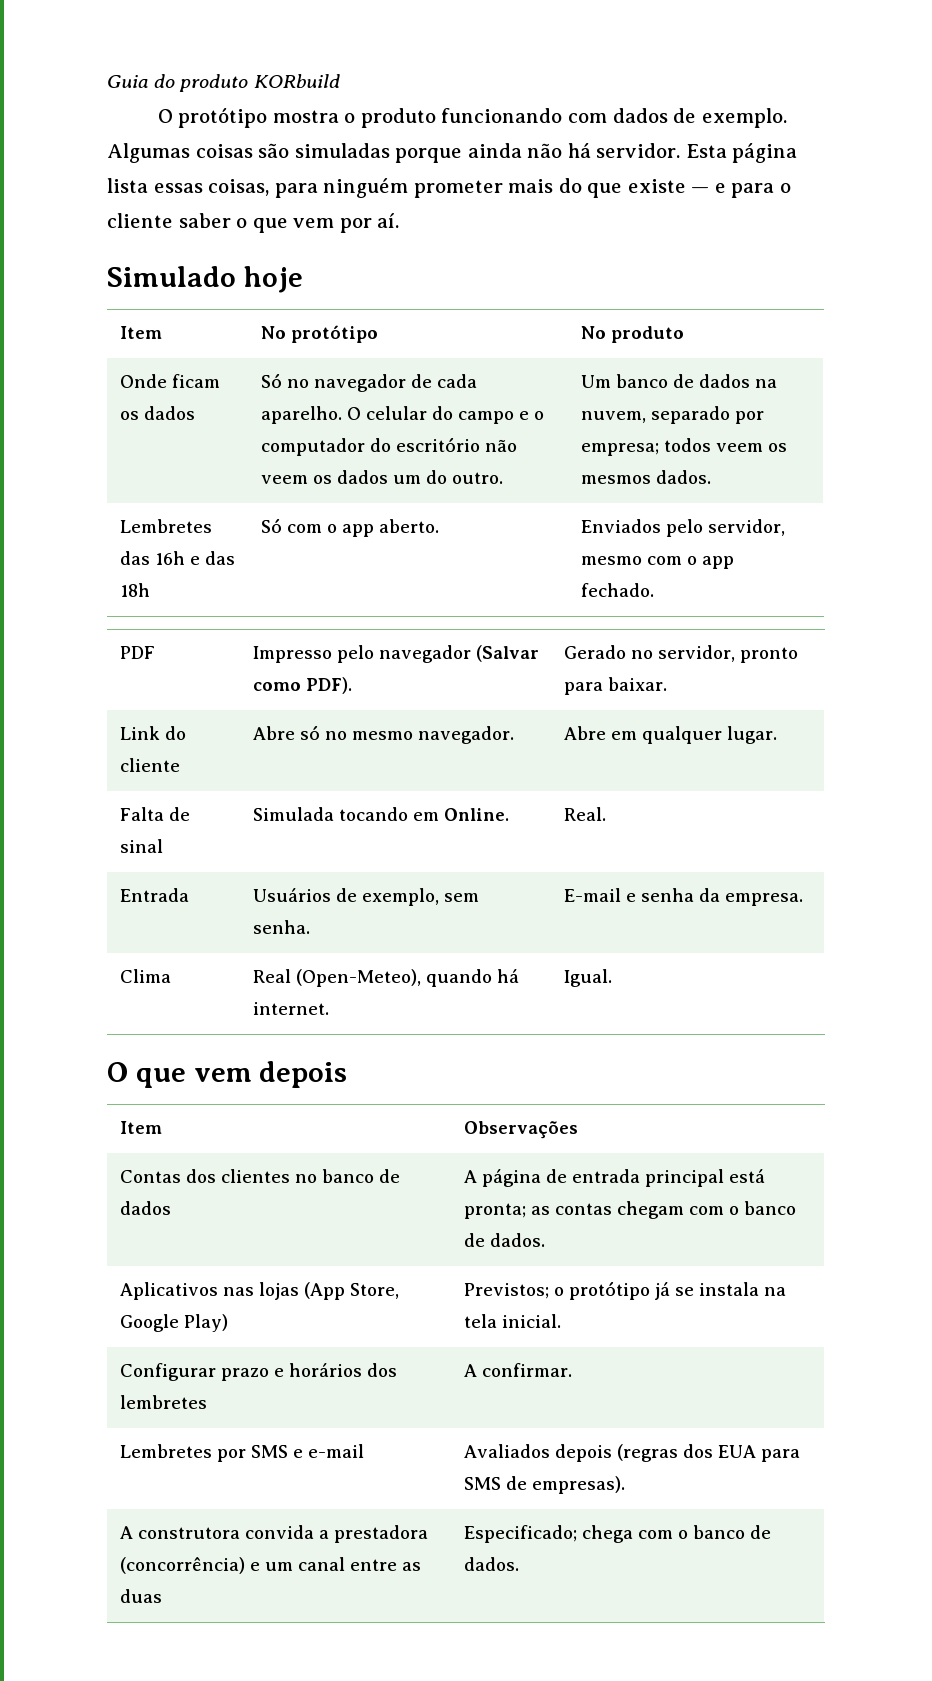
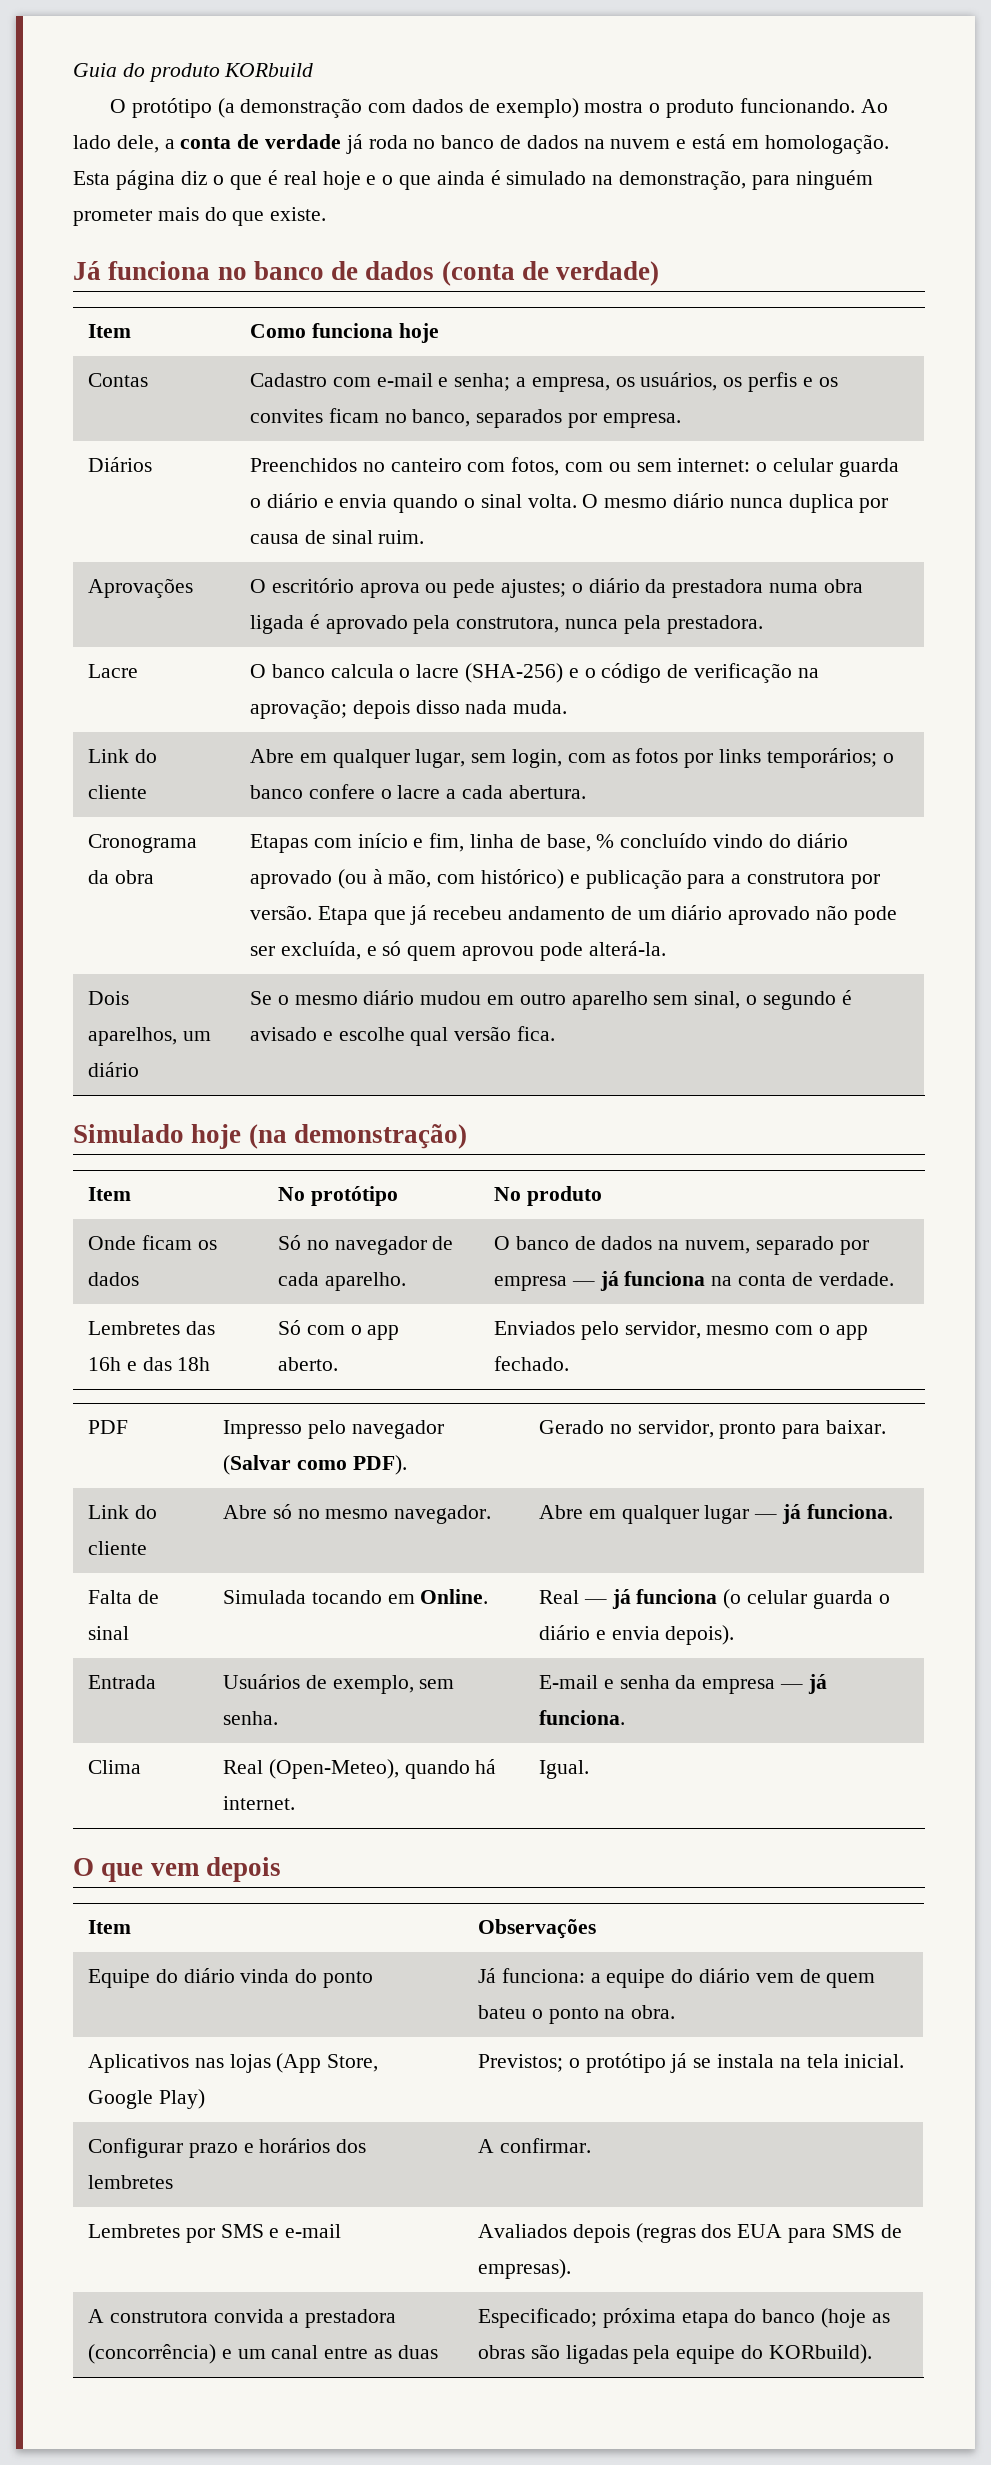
- O protótipo mostra o produto funcionando com dados de exemplo. Algumas coisas são simuladas porque ainda não há servidor. Esta página lista essas coisas, para ninguém prometer mais do que existe — e para o cliente saber o que vem por aí.
+ O protótipo (a demonstração com dados de exemplo) mostra o produto funcionando. Ao lado dele, a conta de verdade já roda no banco de dados na nuvem e está em homologação. Esta página diz o que é real hoje e o que ainda é simulado na demonstração, para ninguém prometer mais do que existe.
+ Já funciona no banco de dados (conta de verdade)
+ Item | Como funciona hoje
+ Contas | Cadastro com e-mail e senha; a empresa, os usuários, os perfis e os convites ficam no banco, separados por empresa.
+ Diários | Preenchidos no canteiro com fotos, com ou sem internet: o celular guarda o diário e envia quando o sinal volta. O mesmo diário nunca duplica por causa de sinal ruim.
+ Aprovações | O escritório aprova ou pede ajustes; o diário da prestadora numa obra ligada é aprovado pela construtora, nunca pela prestadora.
+ Lacre | O banco calcula o lacre (SHA-256) e o código de verificação na aprovação; depois disso nada muda.
+ Link do cliente | Abre em qualquer lugar, sem login, com as fotos por links temporários; o banco confere o lacre a cada abertura.
+ Cronograma da obra | Etapas com início e fim, linha de base, % concluído vindo do diário aprovado (ou à mão, com histórico) e publicação para a construtora por versão. Etapa que já recebeu andamento de um diário aprovado não pode ser excluída, e só quem aprovou pode alterá-la.
+ Dois aparelhos, um diário | Se o mesmo diário mudou em outro aparelho sem sinal, o segundo é avisado e escolhe qual versão fica.
- Simulado hoje
+ Simulado hoje (na demonstração)
- Onde ficam os dados | Só no navegador de cada aparelho. O celular do campo e o computador do escritório não veem os dados um do outro. | Um banco de dados na nuvem, separado por empresa; todos veem os mesmos dados.
+ Onde ficam os dados | Só no navegador de cada aparelho. | O banco de dados na nuvem, separado por empresa — já funciona na conta de verdade.
- Link do cliente | Abre só no mesmo navegador. | Abre em qualquer lugar.
+ Link do cliente | Abre só no mesmo navegador. | Abre em qualquer lugar — já funciona.
- Falta de sinal | Simulada tocando em Online. | Real.
+ Falta de sinal | Simulada tocando em Online. | Real — já funciona (o celular guarda o diário e envia depois).
- Entrada | Usuários de exemplo, sem senha. | E-mail e senha da empresa.
+ Entrada | Usuários de exemplo, sem senha. | E-mail e senha da empresa — já funciona.
- Contas dos clientes no banco de dados | A página de entrada principal está pronta; as contas chegam com o banco de dados.
+ Equipe do diário vinda do ponto | Já funciona: a equipe do diário vem de quem bateu o ponto na obra.
- A construtora convida a prestadora (concorrência) e um canal entre as duas | Especificado; chega com o banco de dados.
+ A construtora convida a prestadora (concorrência) e um canal entre as duas | Especificado; próxima etapa do banco (hoje as obras são ligadas pela equipe do KORbuild).

